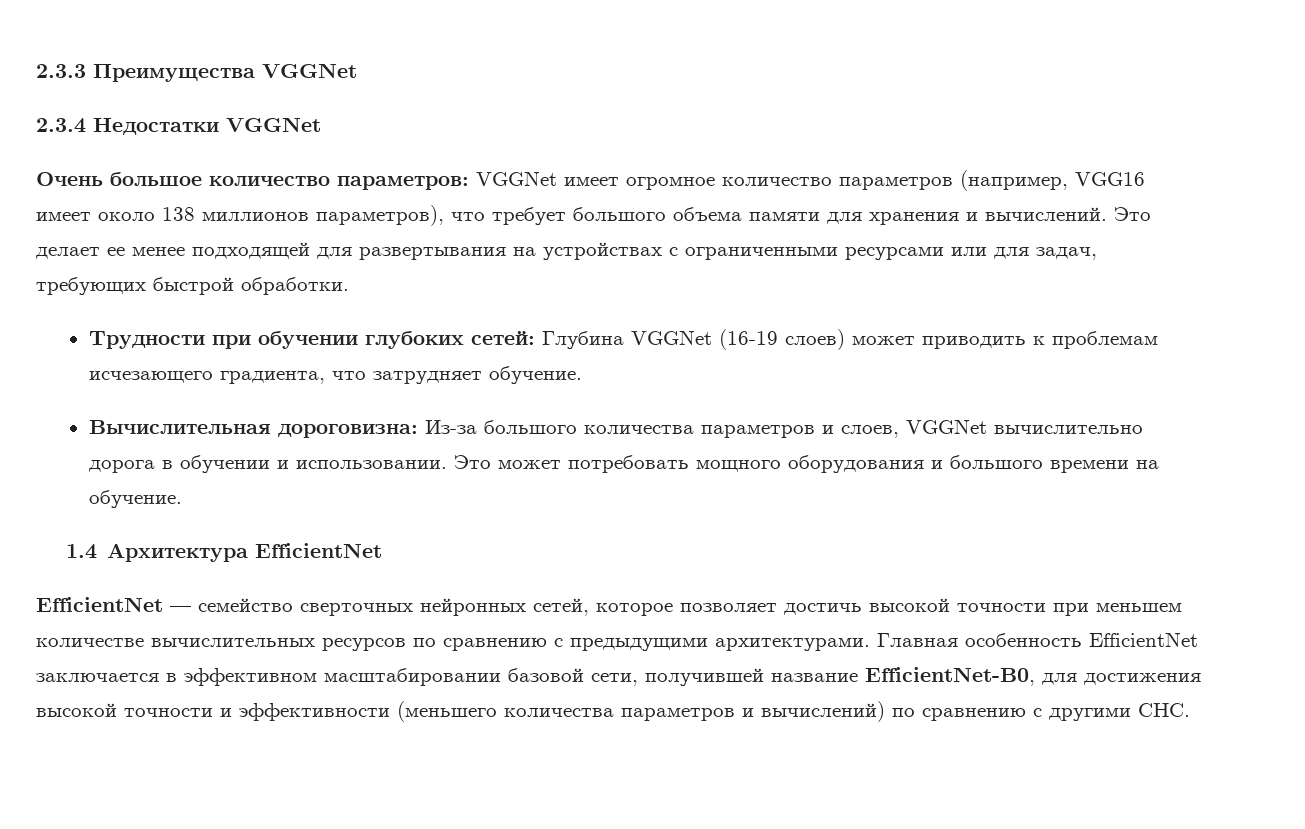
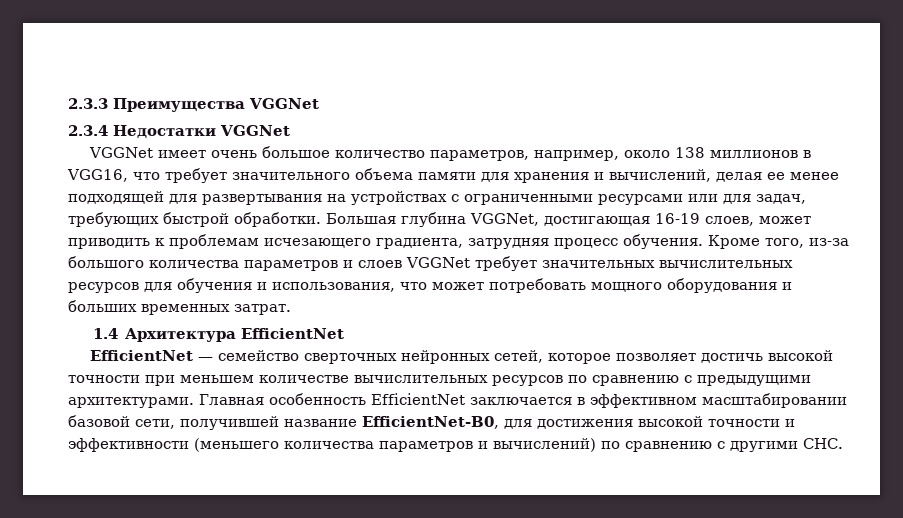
- Очень большое количество параметров: VGGNet имеет огромное количество параметров (например, VGG16 имеет около 138 миллионов параметров), что требует большого объема памяти для хранения и вычислений. Это делает ее менее подходящей для развертывания на устройствах с ограниченными ресурсами или для задач, требующих быстрой обработки.
- Трудности при обучении глубоких сетей: Глубина VGGNet (16-19 слоев) может приводить к проблемам исчезающего градиента, что затрудняет обучение.
- Вычислительная дороговизна: Из-за большого количества параметров и слоев, VGGNet вычислительно дорога в обучении и использовании. Это может потребовать мощного оборудования и большого времени на обучение.
+ VGGNet имеет очень большое количество параметров, например, около 138 миллионов в VGG16, что требует значительного объема памяти для хранения и вычислений, делая ее менее подходящей для развертывания на устройствах с ограниченными ресурсами или для задач, требующих быстрой обработки. Большая глубина VGGNet, достигающая 16-19 слоев, может приводить к проблемам исчезающего градиента, затрудняя процесс обучения. Кроме того, из-за большого количества параметров и слоев VGGNet требует значительных вычислительных ресурсов для обучения и использования, что может потребовать мощного оборудования и больших временных затрат.

